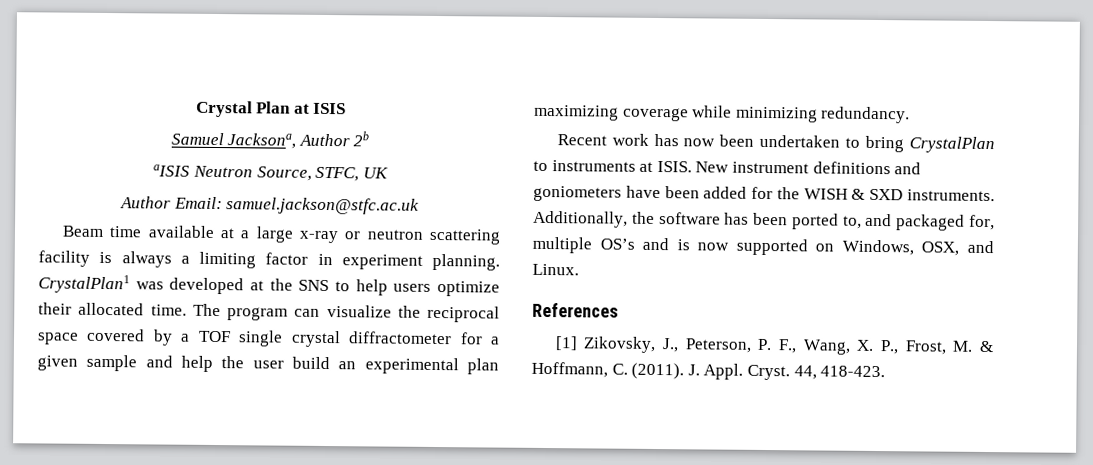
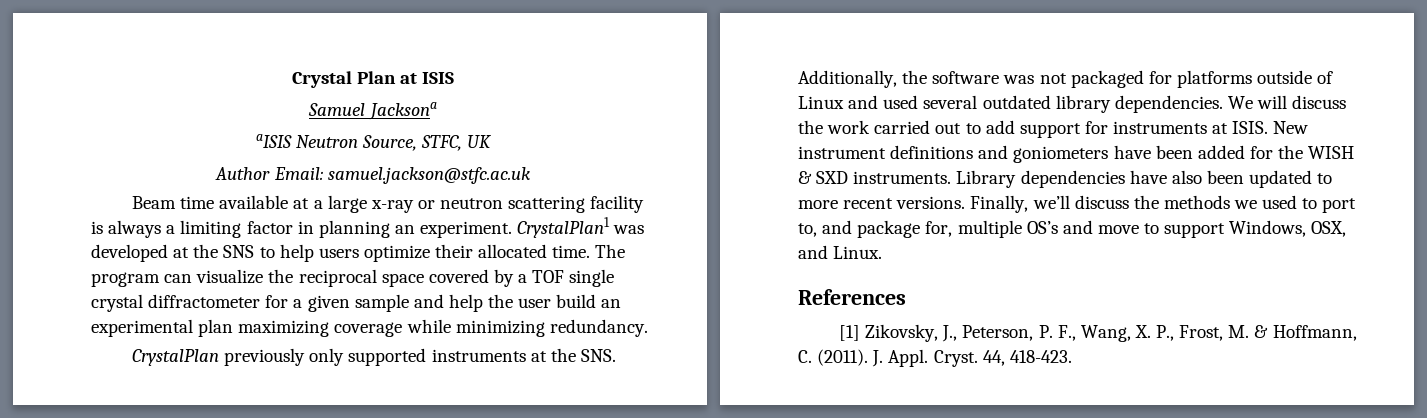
- Samuel Jacksona, Author 2b
+ Samuel Jacksona
- Beam time available at a large x-ray or neutron scattering facility is always a limiting factor in experiment planning.
+ Beam time available at a large x-ray or neutron scattering facility is always a limiting factor in planning an experiment.
- Recent work has now been undertaken to bring CrystalPlan to instruments at ISIS.
+ CrystalPlan previously only supported instruments at the SNS. Additionally, the software was not packaged for platforms outside of Linux and used several outdated library dependencies. We will discuss the work carried out to add support for instruments at ISIS.
- Additionally, the software has been ported to, and packaged for, multiple OS’s and is now supported on Windows, OSX, and Linux.
+ Library dependencies have also been updated to more recent versions. Finally, we’ll discuss the methods we used to port to, and package for, multiple OS’s and move to support Windows, OSX, and Linux.

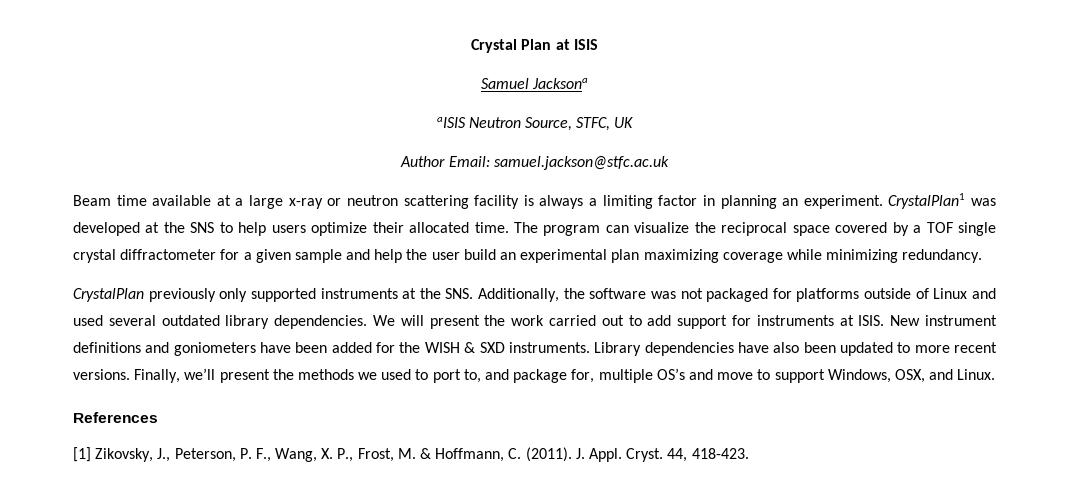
- We will discuss the work carried out to add support for instruments at ISIS.
+ We will present the work carried out to add support for instruments at ISIS.
- Finally, we’ll discuss the methods we used to port to, and package for, multiple OS’s and move to support Windows, OSX, and Linux.
+ Finally, we’ll present the methods we used to port to, and package for, multiple OS’s and move to support Windows, OSX, and Linux.

